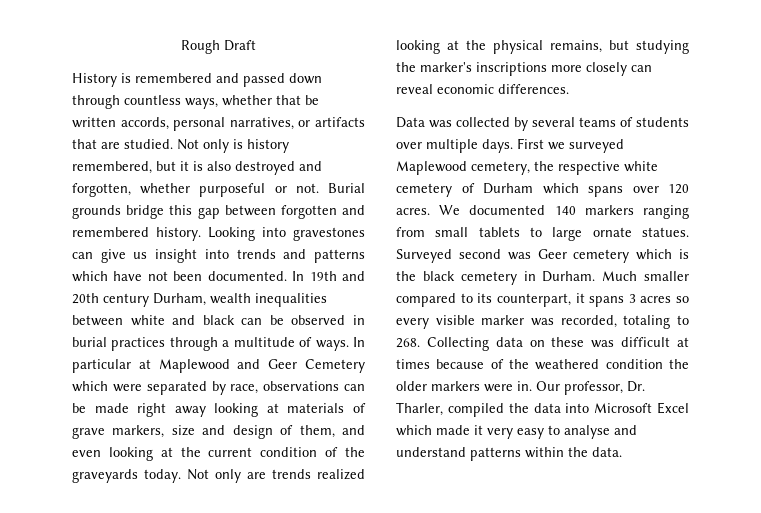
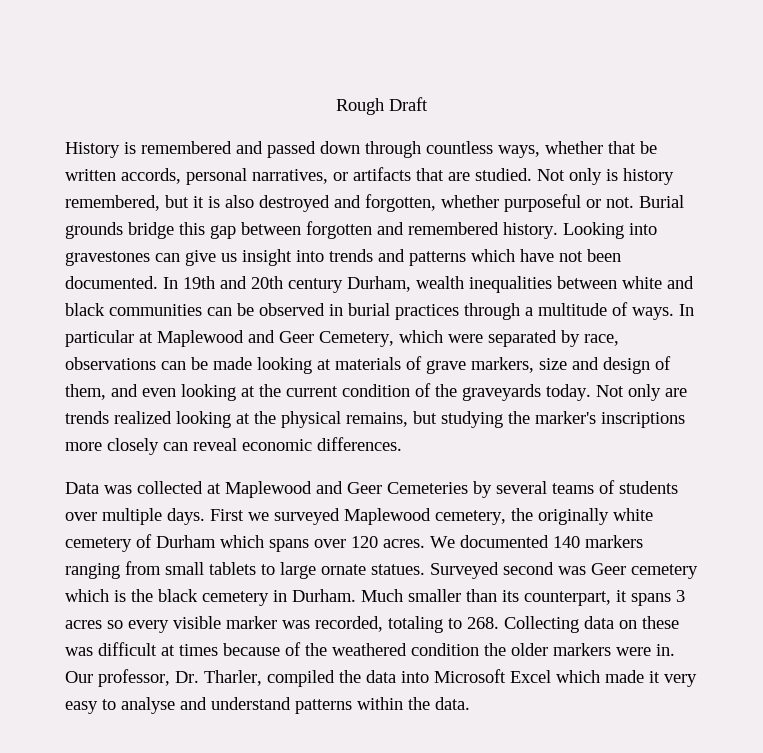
- In 19th and 20th century Durham, wealth inequalities between white and black can be observed in burial practices through a multitude of ways.
+ In 19th and 20th century Durham, wealth inequalities between white and black communities can be observed in burial practices through a multitude of ways.
- In particular at Maplewood and Geer Cemetery which were separated by race, observations can be made right away looking at materials of grave markers, size and design of them, and even looking at the current condition of the graveyards today.
+ In particular at Maplewood and Geer Cemetery, which were separated by race, observations can be made looking at materials of grave markers, size and design of them, and even looking at the current condition of the graveyards today.
- Data was collected by several teams of students over multiple days.
+ Data was collected at Maplewood and Geer Cemeteries by several teams of students over multiple days.
- First we surveyed Maplewood cemetery, the respective white cemetery of Durham which spans over 120 acres.
+ First we surveyed Maplewood cemetery, the originally white cemetery of Durham which spans over 120 acres.
- Much smaller compared to its counterpart, it spans 3 acres so every visible marker was recorded, totaling to 268. Collecting data on these was difficult at times because of the weathered condition the older markers were in.
+ Much smaller than its counterpart, it spans 3 acres so every visible marker was recorded, totaling to 268. Collecting data on these was difficult at times because of the weathered condition the older markers were in.

